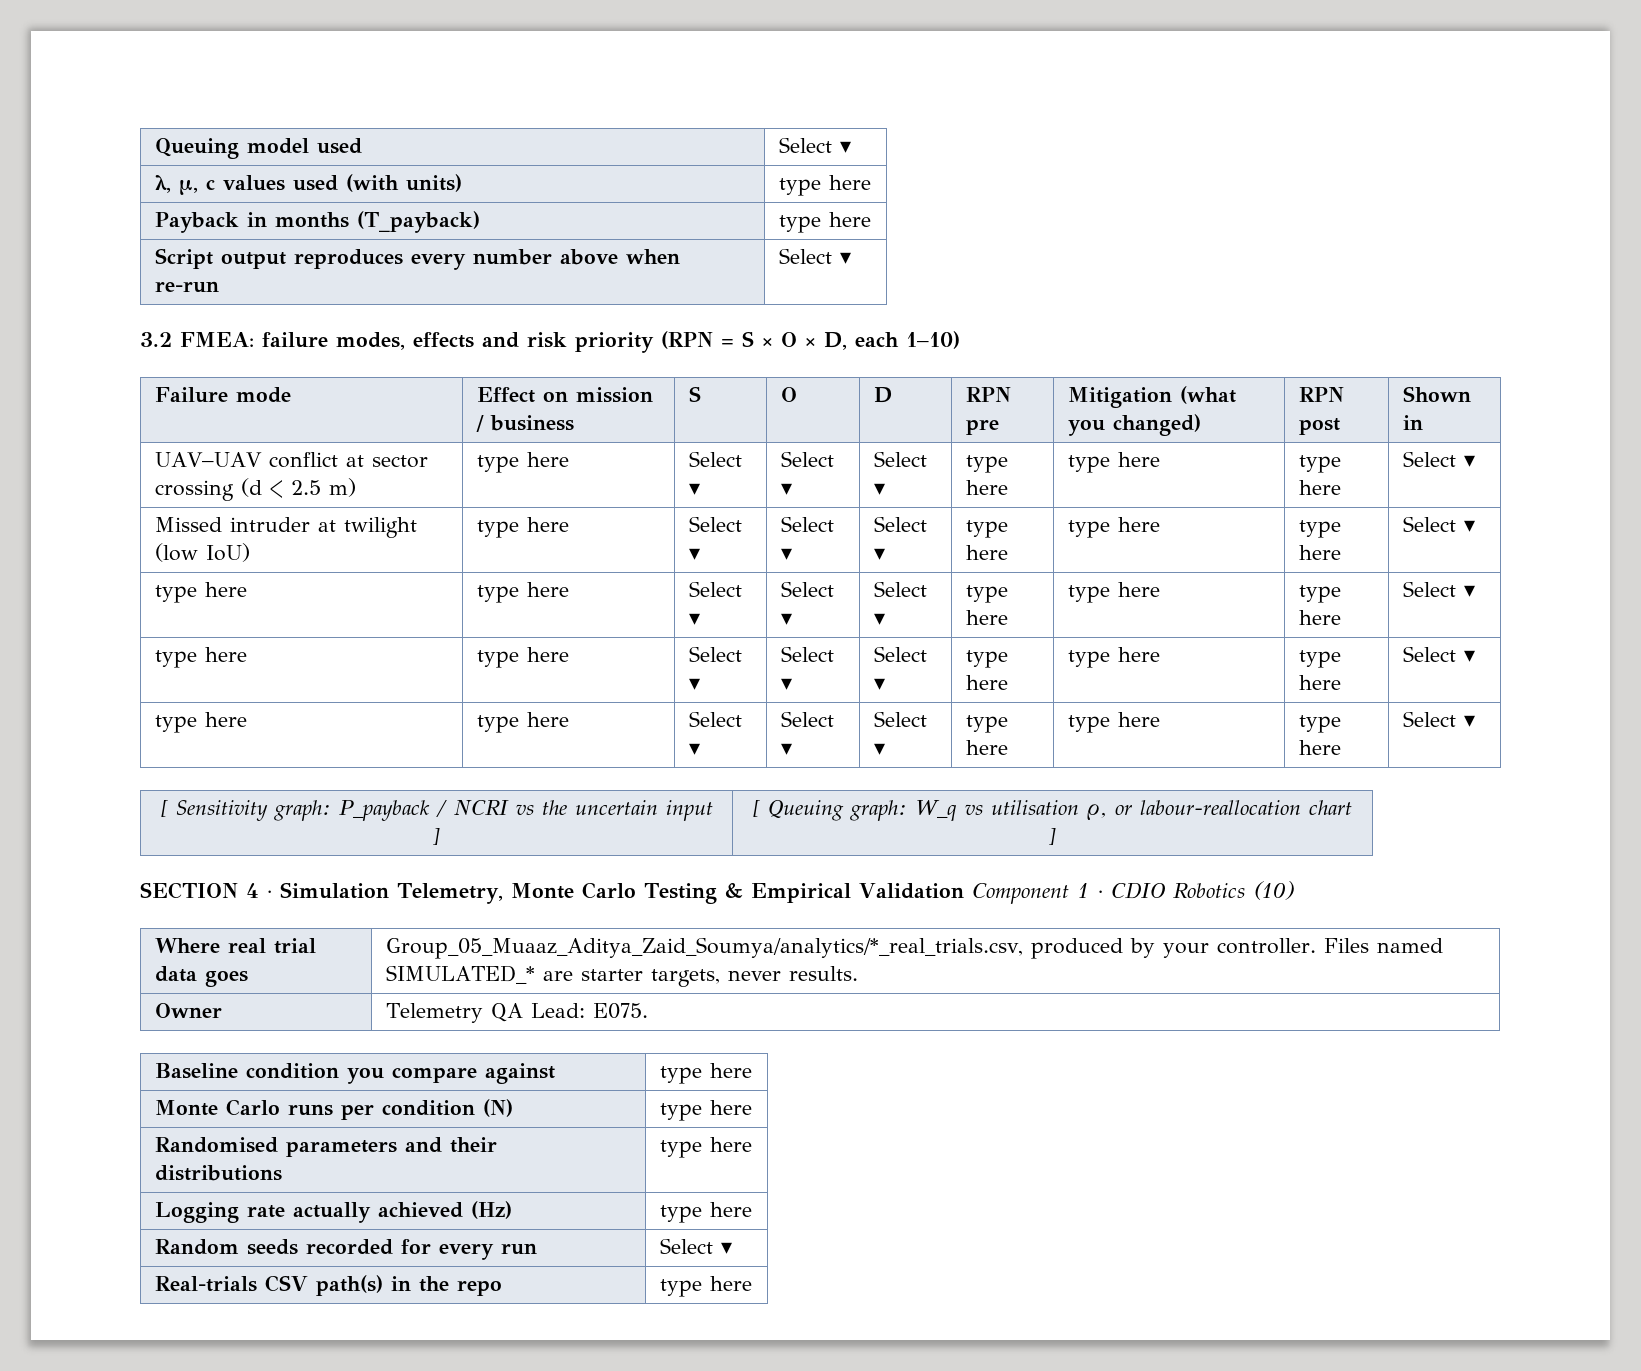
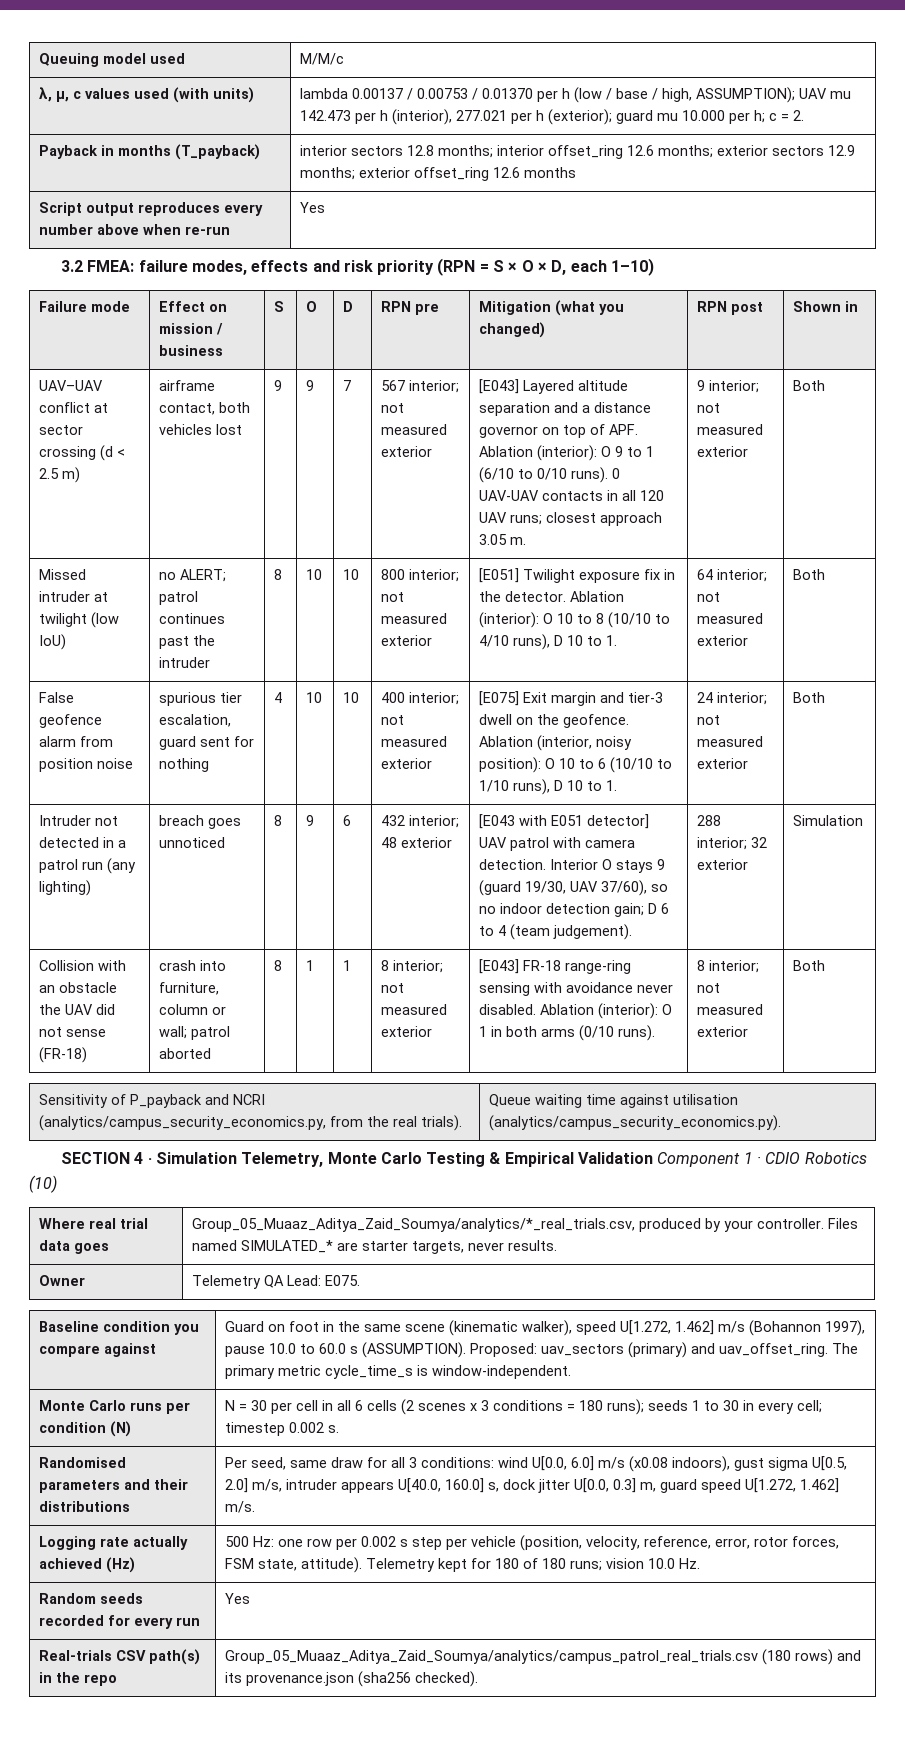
- Queuing model used | Select ▾
+ Queuing model used | M/M/c
- λ, μ, c values used (with units) | type here
- Payback in months (T_payback) | type here
+ λ, μ, c values used (with units) | lambda 0.00137 / 0.00753 / 0.01370 per h (low / base / high, ASSUMPTION); UAV mu 142.473 per h (interior), 277.021 per h (exterior); guard mu 10.000 per h; c = 2.
+ Payback in months (T_payback) | interior sectors 12.8 months; interior offset_ring 12.6 months; exterior sectors 12.9 months; exterior offset_ring 12.6 months
- Script output reproduces every number above when re-run | Select ▾
+ Script output reproduces every number above when re-run | Yes
- UAV–UAV conflict at sector crossing (d < 2.5 m) | type here | Select ▾ | Select ▾ | Select ▾ | type here | type here | type here | Select ▾
+ UAV–UAV conflict at sector crossing (d < 2.5 m) | airframe contact, both vehicles lost | 9 | 9 | 7 | 567 interior; not measured exterior | [E043] Layered altitude separation and a distance governor on top of APF. Ablation (interior): O 9 to 1 (6/10 to 0/10 runs). 0 UAV-UAV contacts in all 120 UAV runs; closest approach 3.05 m. | 9 interior; not measured exterior | Both
- Missed intruder at twilight (low IoU) | type here | Select ▾ | Select ▾ | Select ▾ | type here | type here | type here | Select ▾
- type here | type here | Select ▾ | Select ▾ | Select ▾ | type here | type here | type here | Select ▾
- type here | type here | Select ▾ | Select ▾ | Select ▾ | type here | type here | type here | Select ▾
- type here | type here | Select ▾ | Select ▾ | Select ▾ | type here | type here | type here | Select ▾
- [ Sensitivity graph: P_payback / NCRI vs the uncertain input ] | [ Queuing graph: W_q vs utilisation ρ, or labour-reallocation chart ]
+ Missed intruder at twilight (low IoU) | no ALERT; patrol continues past the intruder | 8 | 10 | 10 | 800 interior; not measured exterior | [E051] Twilight exposure fix in the detector. Ablation (interior): O 10 to 8 (10/10 to 4/10 runs), D 10 to 1. | 64 interior; not measured exterior | Both
+ False geofence alarm from position noise | spurious tier escalation, guard sent for nothing | 4 | 10 | 10 | 400 interior; not measured exterior | [E075] Exit margin and tier-3 dwell on the geofence. Ablation (interior, noisy position): O 10 to 6 (10/10 to 1/10 runs), D 10 to 1. | 24 interior; not measured exterior | Both
+ Intruder not detected in a patrol run (any lighting) | breach goes unnoticed | 8 | 9 | 6 | 432 interior; 48 exterior | [E043 with E051 detector] UAV patrol with camera detection. Interior O stays 9 (guard 19/30, UAV 37/60), so no indoor detection gain; D 6 to 4 (team judgement). | 288 interior; 32 exterior | Simulation
+ Collision with an obstacle the UAV did not sense (FR-18) | crash into furniture, column or wall; patrol aborted | 8 | 1 | 1 | 8 interior; not measured exterior | [E043] FR-18 range-ring sensing with avoidance never disabled. Ablation (interior): O 1 in both arms (0/10 runs). | 8 interior; not measured exterior | Both
+ Sensitivity of P_payback and NCRI (analytics/campus_security_economics.py, from the real trials). | Queue waiting time against utilisation (analytics/campus_security_economics.py).
- Baseline condition you compare against | type here
+ Baseline condition you compare against | Guard on foot in the same scene (kinematic walker), speed U[1.272, 1.462] m/s (Bohannon 1997), pause 10.0 to 60.0 s (ASSUMPTION). Proposed: uav_sectors (primary) and uav_offset_ring. The primary metric cycle_time_s is window-independent.
- Monte Carlo runs per condition (N) | type here
+ Monte Carlo runs per condition (N) | N = 30 per cell in all 6 cells (2 scenes x 3 conditions = 180 runs); seeds 1 to 30 in every cell; timestep 0.002 s.
- Randomised parameters and their distributions | type here
+ Randomised parameters and their distributions | Per seed, same draw for all 3 conditions: wind U[0.0, 6.0] m/s (x0.08 indoors), gust sigma U[0.5, 2.0] m/s, intruder appears U[40.0, 160.0] s, dock jitter U[0.0, 0.3] m, guard speed U[1.272, 1.462] m/s.
- Logging rate actually achieved (Hz) | type here
+ Logging rate actually achieved (Hz) | 500 Hz: one row per 0.002 s step per vehicle (position, velocity, reference, error, rotor forces, FSM state, attitude). Telemetry kept for 180 of 180 runs; vision 10.0 Hz.
- Random seeds recorded for every run | Select ▾
+ Random seeds recorded for every run | Yes
- Real-trials CSV path(s) in the repo | type here
+ Real-trials CSV path(s) in the repo | Group_05_Muaaz_Aditya_Zaid_Soumya/analytics/campus_patrol_real_trials.csv (180 rows) and its provenance.json (sha256 checked).

